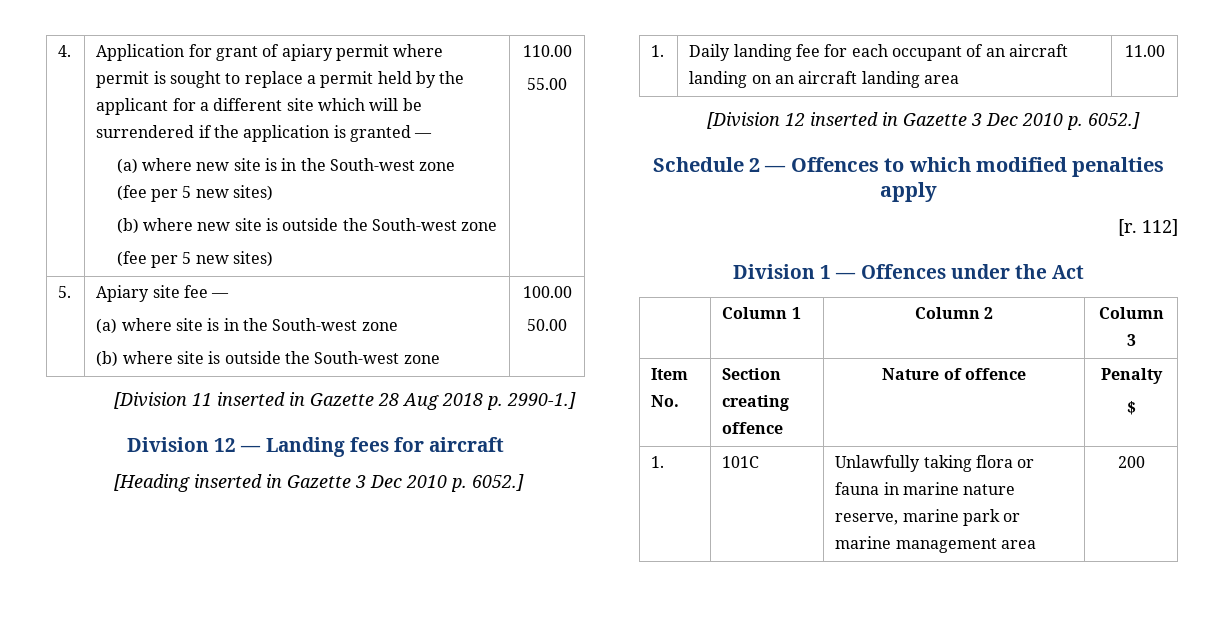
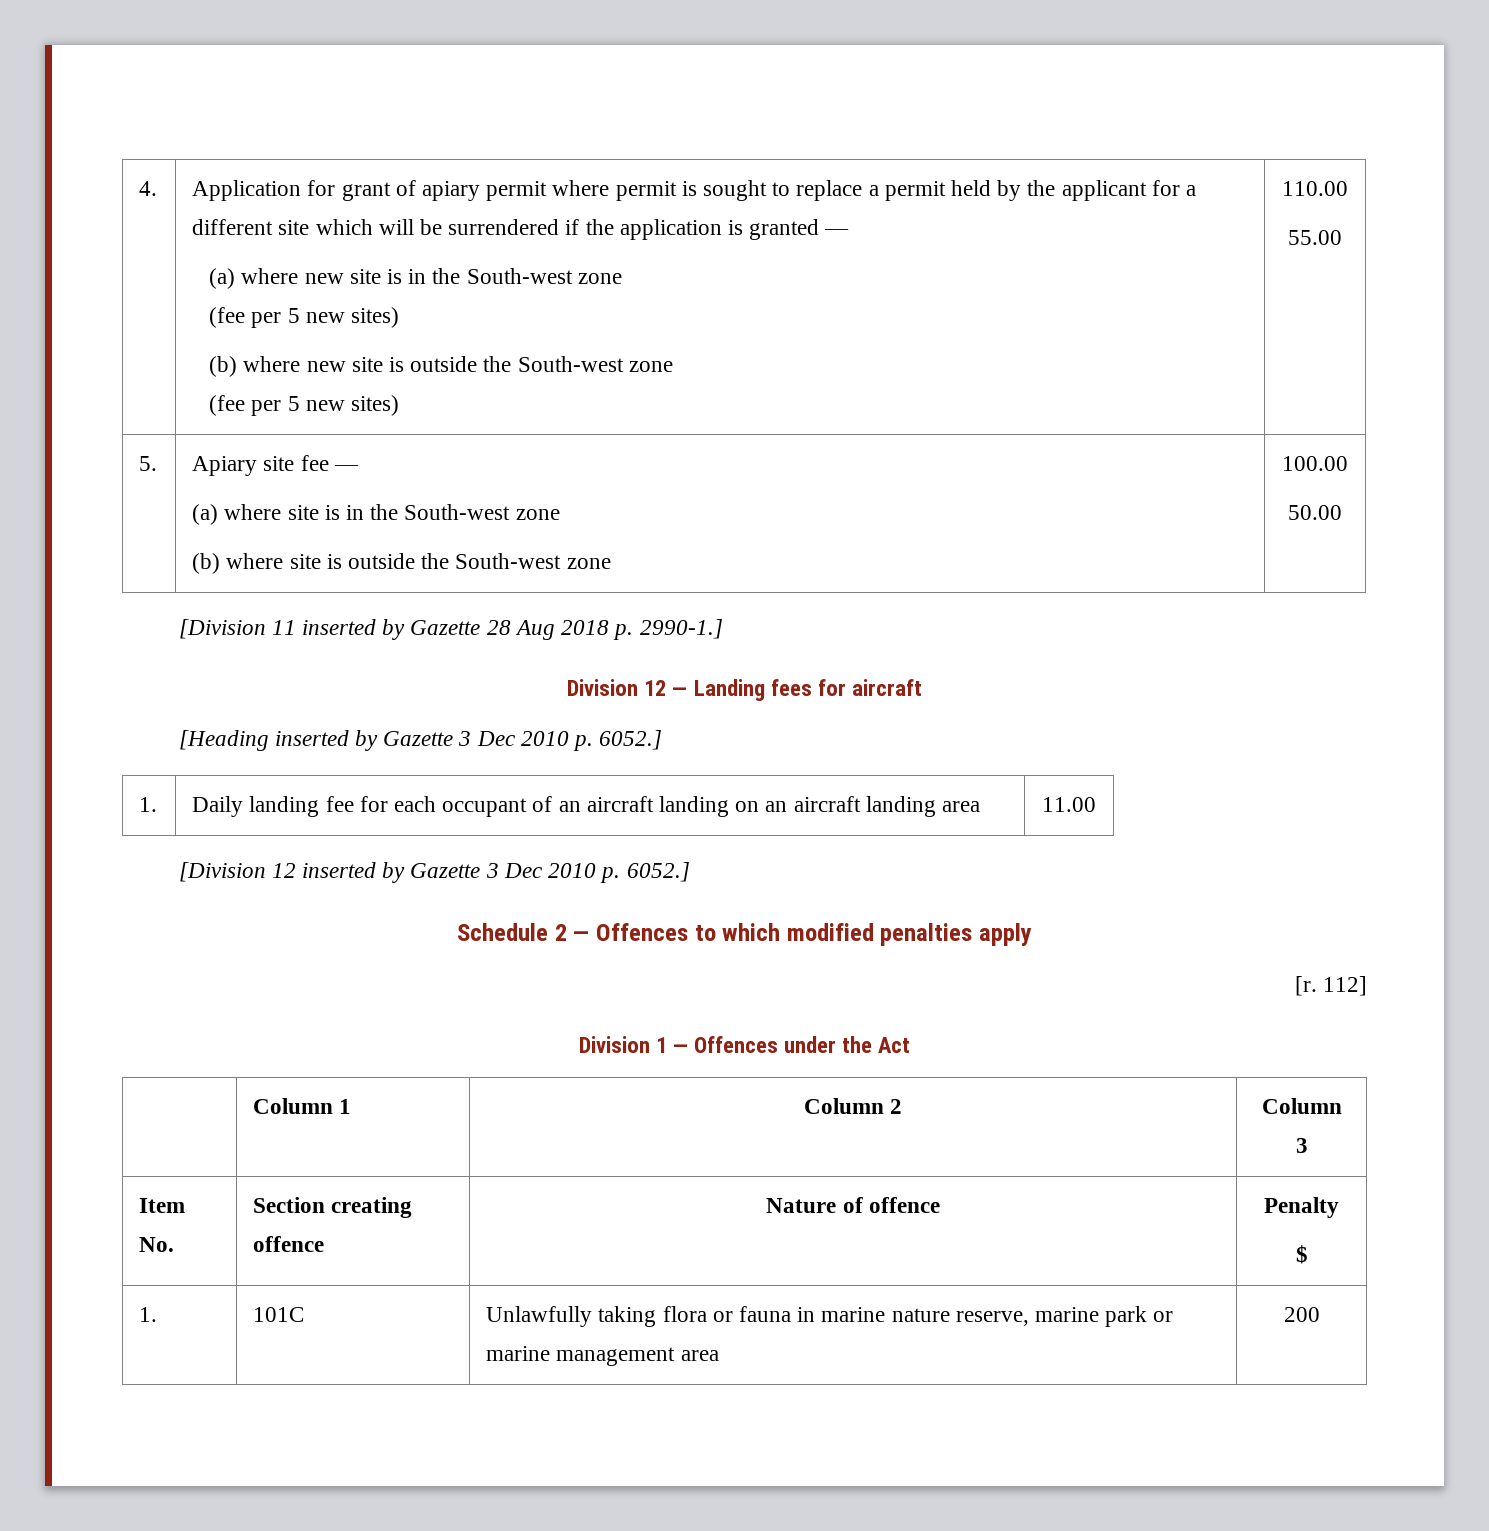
- [Division 11 inserted in Gazette 28 Aug 2018 p. 2990-1.]
+ [Division 11 inserted by Gazette 28 Aug 2018 p. 2990-1.]
- [Heading inserted in Gazette 3 Dec 2010 p. 6052.]
+ [Heading inserted by Gazette 3 Dec 2010 p. 6052.]
- [Division 12 inserted in Gazette 3 Dec 2010 p. 6052.]
+ [Division 12 inserted by Gazette 3 Dec 2010 p. 6052.]

